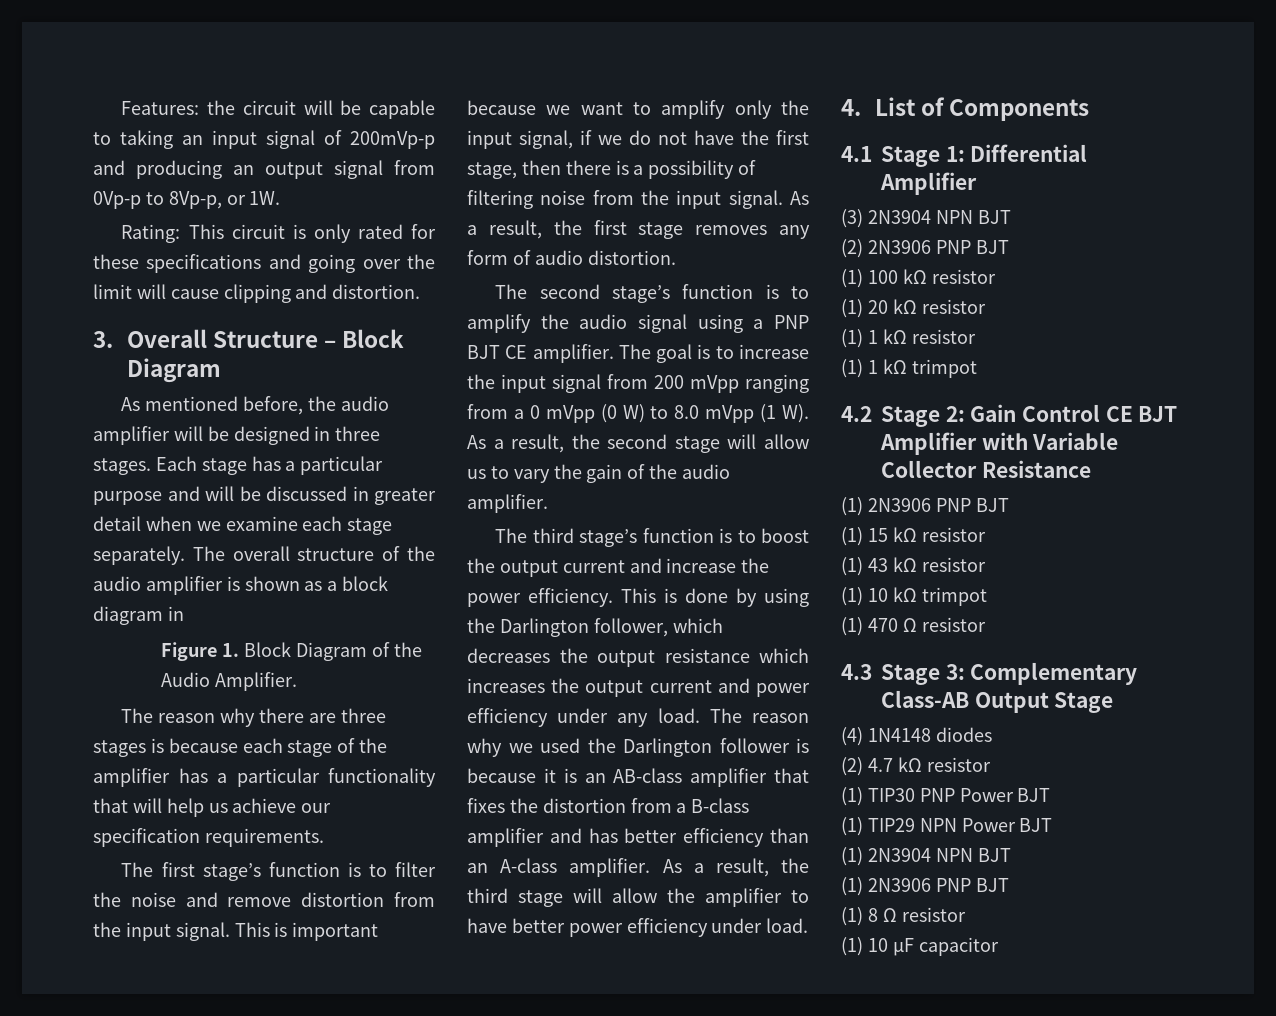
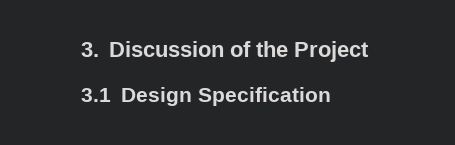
- Features: the circuit will be capable to taking an input signal of 200mVp-p and producing an output signal from 0Vp-p to 8Vp-p, or 1W.
- Rating: This circuit is only rated for these specifications and going over the limit will cause clipping and distortion.
- 3. Overall Structure – Block Diagram
- As mentioned before, the audio amplifier will be designed in three stages. Each stage has a particular purpose and will be discussed in greater detail when we examine each stage separately. The overall structure of the audio amplifier is shown as a block diagram in
- Figure 1. Block Diagram of the Audio Amplifier.
- The reason why there are three stages is because each stage of the amplifier has a particular functionality that will help us achieve our specification requirements.
- The first stage’s function is to filter the noise and remove distortion from the input signal. This is important because we want to amplify only the input signal, if we do not have the first stage, then there is a possibility of filtering noise from the input signal. As a result, the first stage removes any form of audio distortion.
- The second stage’s function is to amplify the audio signal using a PNP BJT CE amplifier. The goal is to increase the input signal from 200 mVpp ranging from a 0 mVpp (0 W) to 8.0 mVpp (1 W). As a result, the second stage will allow us to vary the gain of the audio amplifier.
- The third stage’s function is to boost the output current and increase the power efficiency. This is done by using the Darlington follower, which decreases the output resistance which increases the output current and power efficiency under any load. The reason why we used the Darlington follower is because it is an AB-class amplifier that fixes the distortion from a B-class amplifier and has better efficiency than an A-class amplifier. As a result, the third stage will allow the amplifier to have better power efficiency under load.
- 4. List of Components
- 4.1 Stage 1: Differential Amplifier
- (3) 2N3904 NPN BJT
- (2) 2N3906 PNP BJT
- (1) 100 kΩ resistor
- (1) 20 kΩ resistor
- (1) 1 kΩ resistor
- (1) 1 kΩ trimpot
- 4.2 Stage 2: Gain Control CE BJT Amplifier with Variable Collector Resistance
- (1) 2N3906 PNP BJT
- (1) 15 kΩ resistor
- (1) 43 kΩ resistor
- (1) 10 kΩ trimpot
- (1) 470 Ω resistor
- 4.3 Stage 3: Complementary Class-AB Output Stage
- (4) 1N4148 diodes
- (2) 4.7 kΩ resistor
- (1) TIP30 PNP Power BJT
- (1) TIP29 NPN Power BJT
- (1) 2N3904 NPN BJT
- (1) 2N3906 PNP BJT
- (1) 8 Ω resistor
- (1) 10 µF capacitor
+ 3. Discussion of the Project
+ 3.1 Design Specification

